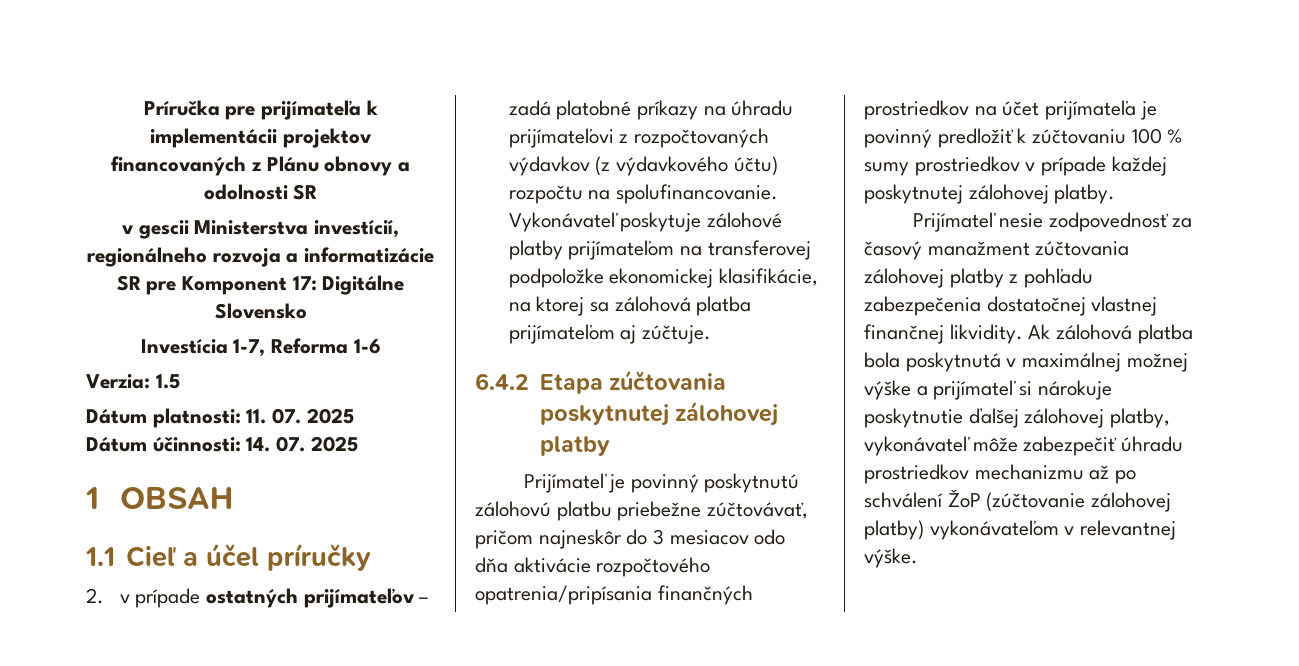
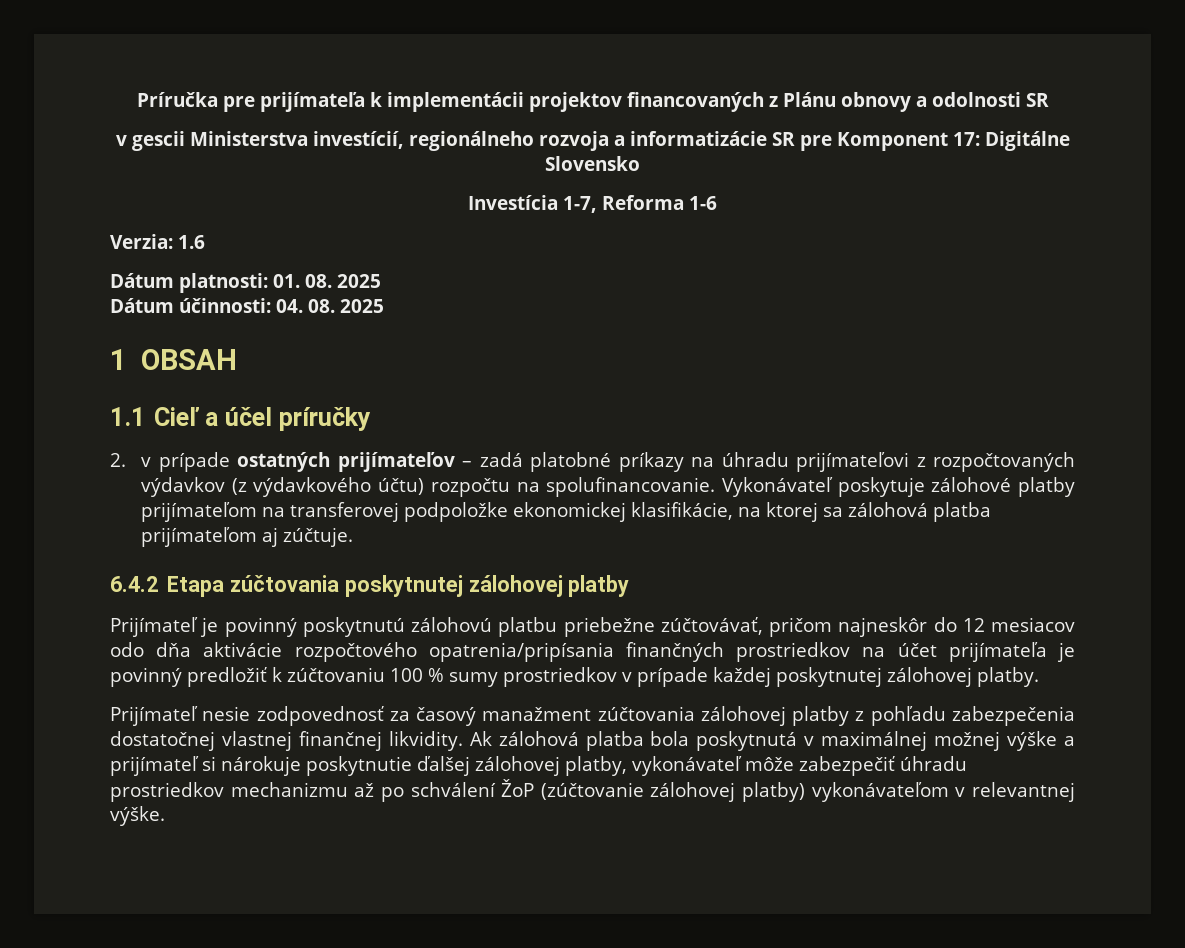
- Verzia: 1.5
+ Verzia: 1.6
- Dátum platnosti: 11. 07. 2025
+ Dátum platnosti: 01. 08. 2025
- Dátum účinnosti: 14. 07. 2025
+ Dátum účinnosti: 04. 08. 2025
- Prijímateľ je povinný poskytnutú zálohovú platbu priebežne zúčtovávať, pričom najneskôr do 3 mesiacov odo dňa aktivácie rozpočtového opatrenia/pripísania finančných prostriedkov na účet prijímateľa je povinný predložiť k zúčtovaniu 100 % sumy prostriedkov v prípade každej poskytnutej zálohovej platby.
+ Prijímateľ je povinný poskytnutú zálohovú platbu priebežne zúčtovávať, pričom najneskôr do 12 mesiacov odo dňa aktivácie rozpočtového opatrenia/pripísania finančných prostriedkov na účet prijímateľa je povinný predložiť k zúčtovaniu 100 % sumy prostriedkov v prípade každej poskytnutej zálohovej platby.

